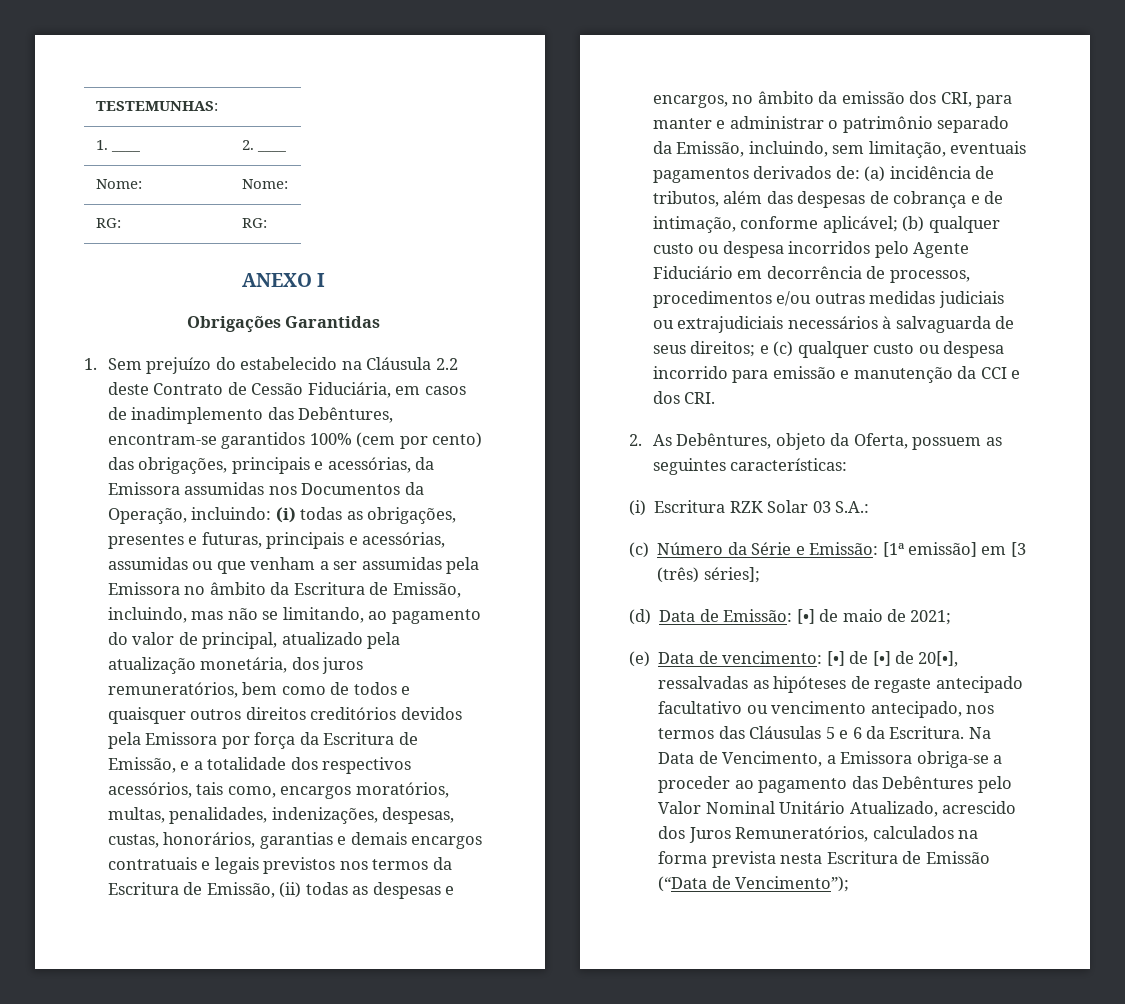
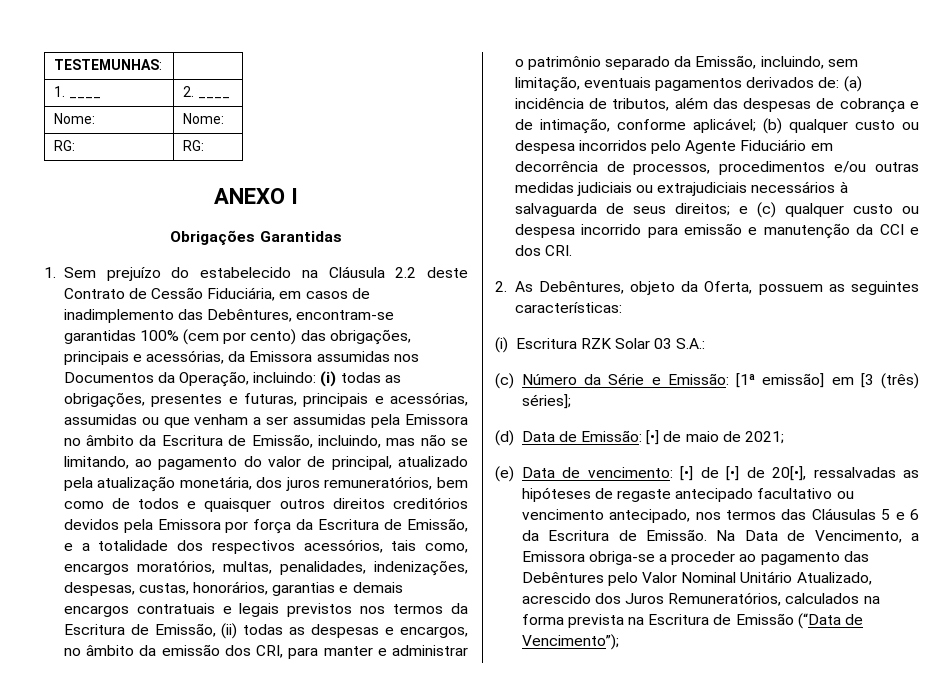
- 1. Sem prejuízo do estabelecido na Cláusula 2.2 deste Contrato de Cessão Fiduciária, em casos de inadimplemento das Debêntures, encontram-se garantidos 100% (cem por cento) das obrigações, principais e acessórias, da Emissora assumidas nos Documentos da Operação, incluindo:
+ 1. Sem prejuízo do estabelecido na Cláusula 2.2 deste Contrato de Cessão Fiduciária, em casos de inadimplemento das Debêntures, encontram-se garantidas 100% (cem por cento) das obrigações, principais e acessórias, da Emissora assumidas nos Documentos da Operação, incluindo:
- (e) Data de vencimento: [•] de [•] de 20[•], ressalvadas as hipóteses de regaste antecipado facultativo ou vencimento antecipado, nos termos das Cláusulas 5 e 6 da Escritura.
+ (e) Data de vencimento: [•] de [•] de 20[•], ressalvadas as hipóteses de regaste antecipado facultativo ou vencimento antecipado, nos termos das Cláusulas 5 e 6 da Escritura de Emissão.
- Na Data de Vencimento, a Emissora obriga-se a proceder ao pagamento das Debêntures pelo Valor Nominal Unitário Atualizado, acrescido dos Juros Remuneratórios, calculados na forma prevista nesta Escritura de Emissão (“Data de Vencimento”);
+ Na Data de Vencimento, a Emissora obriga-se a proceder ao pagamento das Debêntures pelo Valor Nominal Unitário Atualizado, acrescido dos Juros Remuneratórios, calculados na forma prevista na Escritura de Emissão (“Data de Vencimento”);

